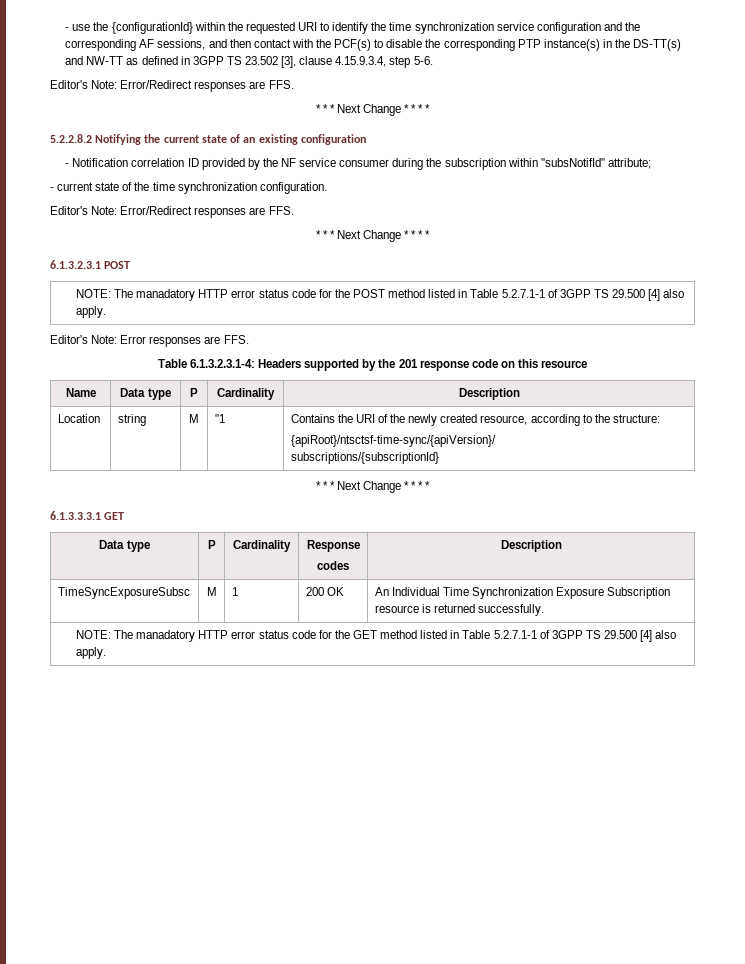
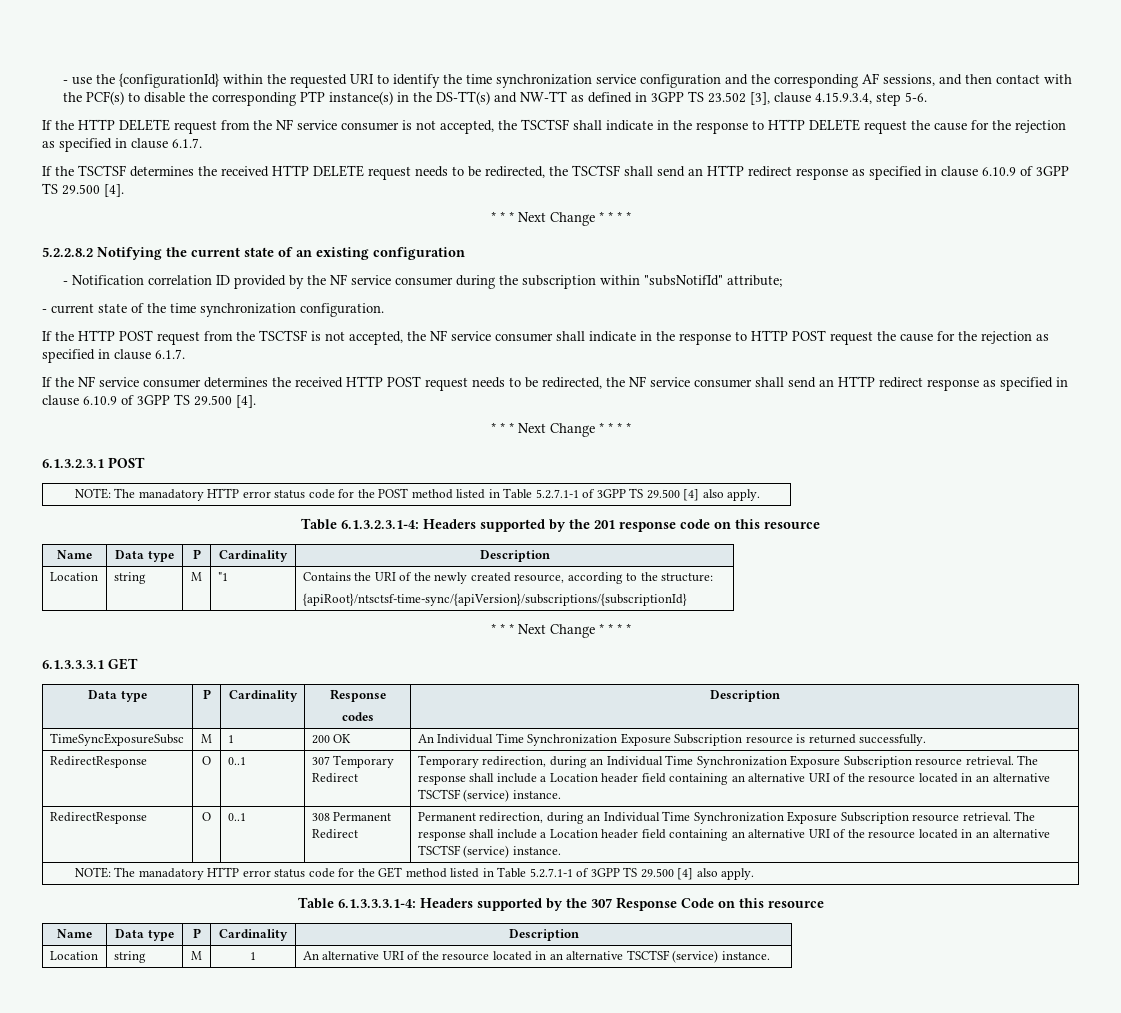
  - use the {configurationId} within the requested URI to identify the time synchronization service configuration and the corresponding AF sessions, and then contact with the PCF(s) to disable the corresponding PTP instance(s) in the DS-TT(s) and NW-TT as defined in 3GPP TS 23.502 [3], clause 4.15.9.3.4, step 5-6.
- Editor's Note: Error/Redirect responses are FFS.
+ If the HTTP DELETE request from the NF service consumer is not accepted, the TSCTSF shall indicate in the response to HTTP DELETE request the cause for the rejection as specified in clause 6.1.7.
+ If the TSCTSF determines the received HTTP DELETE request needs to be redirected, the TSCTSF shall send an HTTP redirect response as specified in clause 6.10.9 of 3GPP TS 29.500 [4].
  - current state of the time synchronization configuration.
- Editor's Note: Error/Redirect responses are FFS.
+ If the HTTP POST request from the TSCTSF is not accepted, the NF service consumer shall indicate in the response to HTTP POST request the cause for the rejection as specified in clause 6.1.7.
+ If the NF service consumer determines the received HTTP POST request needs to be redirected, the NF service consumer shall send an HTTP redirect response as specified in clause 6.10.9 of 3GPP TS 29.500 [4].
- Editor's Note: Error responses are FFS.
  Location | string | M | "1 | Contains the URI of the newly created resource, according to the structure:
- {apiRoot}/ntsctsf-time-sync/{apiVersion}/
- subscriptions/{subscriptionId}
+ {apiRoot}/ntsctsf-time-sync/{apiVersion}/subscriptions/{subscriptionId}
+ RedirectResponse | O | 0..1 | 307 Temporary Redirect | Temporary redirection, during an Individual Time Synchronization Exposure Subscription resource retrieval. The response shall include a Location header field containing an alternative URI of the resource located in an alternative TSCTSF (service) instance.
+ RedirectResponse | O | 0..1 | 308 Permanent Redirect | Permanent redirection, during an Individual Time Synchronization Exposure Subscription resource retrieval. The response shall include a Location header field containing an alternative URI of the resource located in an alternative TSCTSF (service) instance.
+ Table 6.1.3.3.3.1-4: Headers supported by the 307 Response Code on this resource
+ Name | Data type | P | Cardinality | Description
+ Location | string | M | 1 | An alternative URI of the resource located in an alternative TSCTSF (service) instance.

